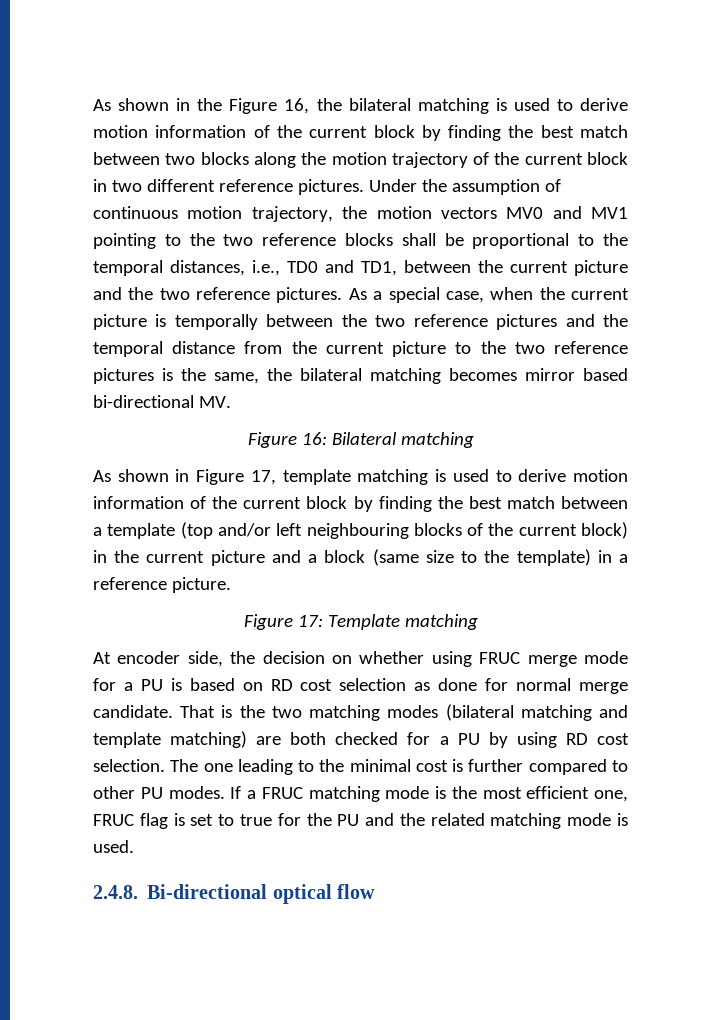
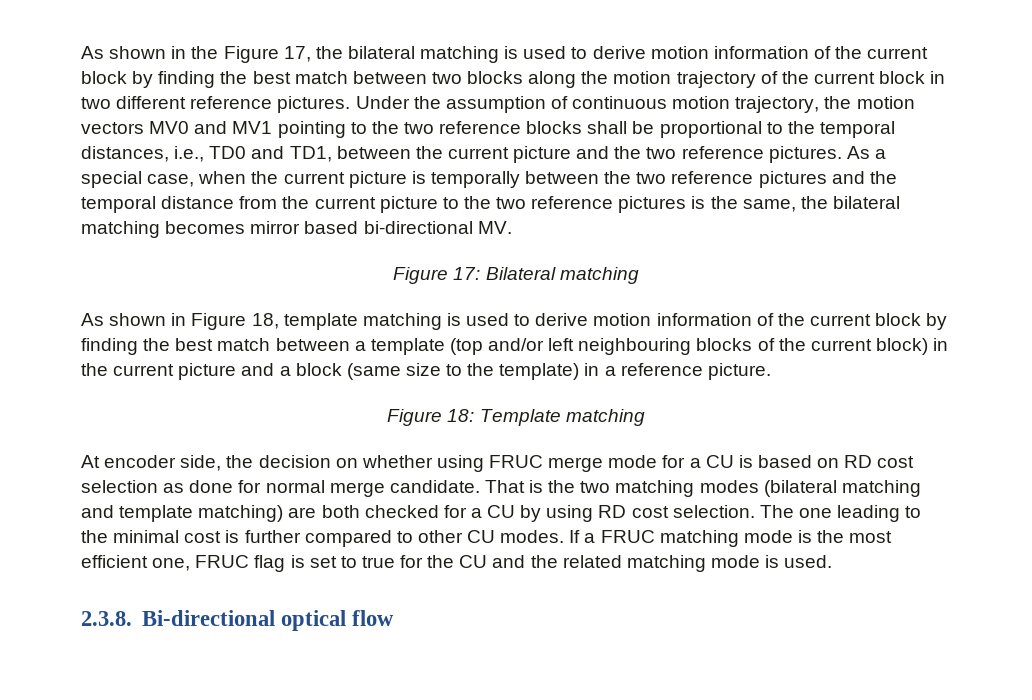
- As shown in the Figure 16, the bilateral matching is used to derive motion information of the current block by finding the best match between two blocks along the motion trajectory of the current block in two different reference pictures.
+ As shown in the Figure 17, the bilateral matching is used to derive motion information of the current block by finding the best match between two blocks along the motion trajectory of the current block in two different reference pictures.
- Figure 16: Bilateral matching
+ Figure 17: Bilateral matching
- As shown in Figure 17, template matching is used to derive motion information of the current block by finding the best match between a template (top and/or left neighbouring blocks of the current block) in the current picture and a block (same size to the template) in a reference picture.
+ As shown in Figure 18, template matching is used to derive motion information of the current block by finding the best match between a template (top and/or left neighbouring blocks of the current block) in the current picture and a block (same size to the template) in a reference picture.
- Figure 17: Template matching
+ Figure 18: Template matching
- At encoder side, the decision on whether using FRUC merge mode for a PU is based on RD cost selection as done for normal merge candidate.
+ At encoder side, the decision on whether using FRUC merge mode for a CU is based on RD cost selection as done for normal merge candidate.
- That is the two matching modes (bilateral matching and template matching) are both checked for a PU by using RD cost selection.
+ That is the two matching modes (bilateral matching and template matching) are both checked for a CU by using RD cost selection.
- The one leading to the minimal cost is further compared to other PU modes.
+ The one leading to the minimal cost is further compared to other CU modes.
- If a FRUC matching mode is the most efficient one, FRUC flag is set to true for the PU and the related matching mode is used.
+ If a FRUC matching mode is the most efficient one, FRUC flag is set to true for the CU and the related matching mode is used.
- 2.4.8. Bi-directional optical flow
+ 2.3.8. Bi-directional optical flow

